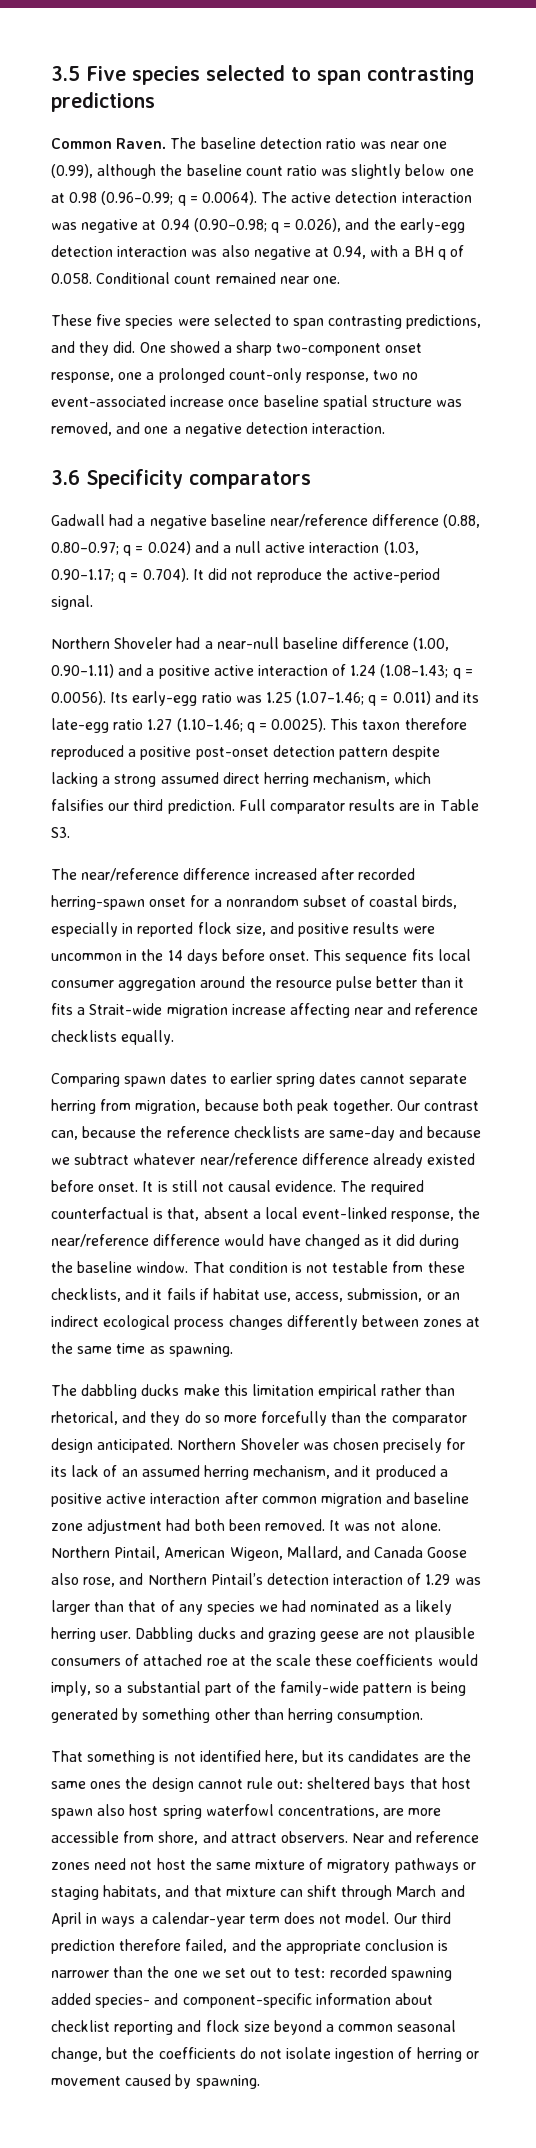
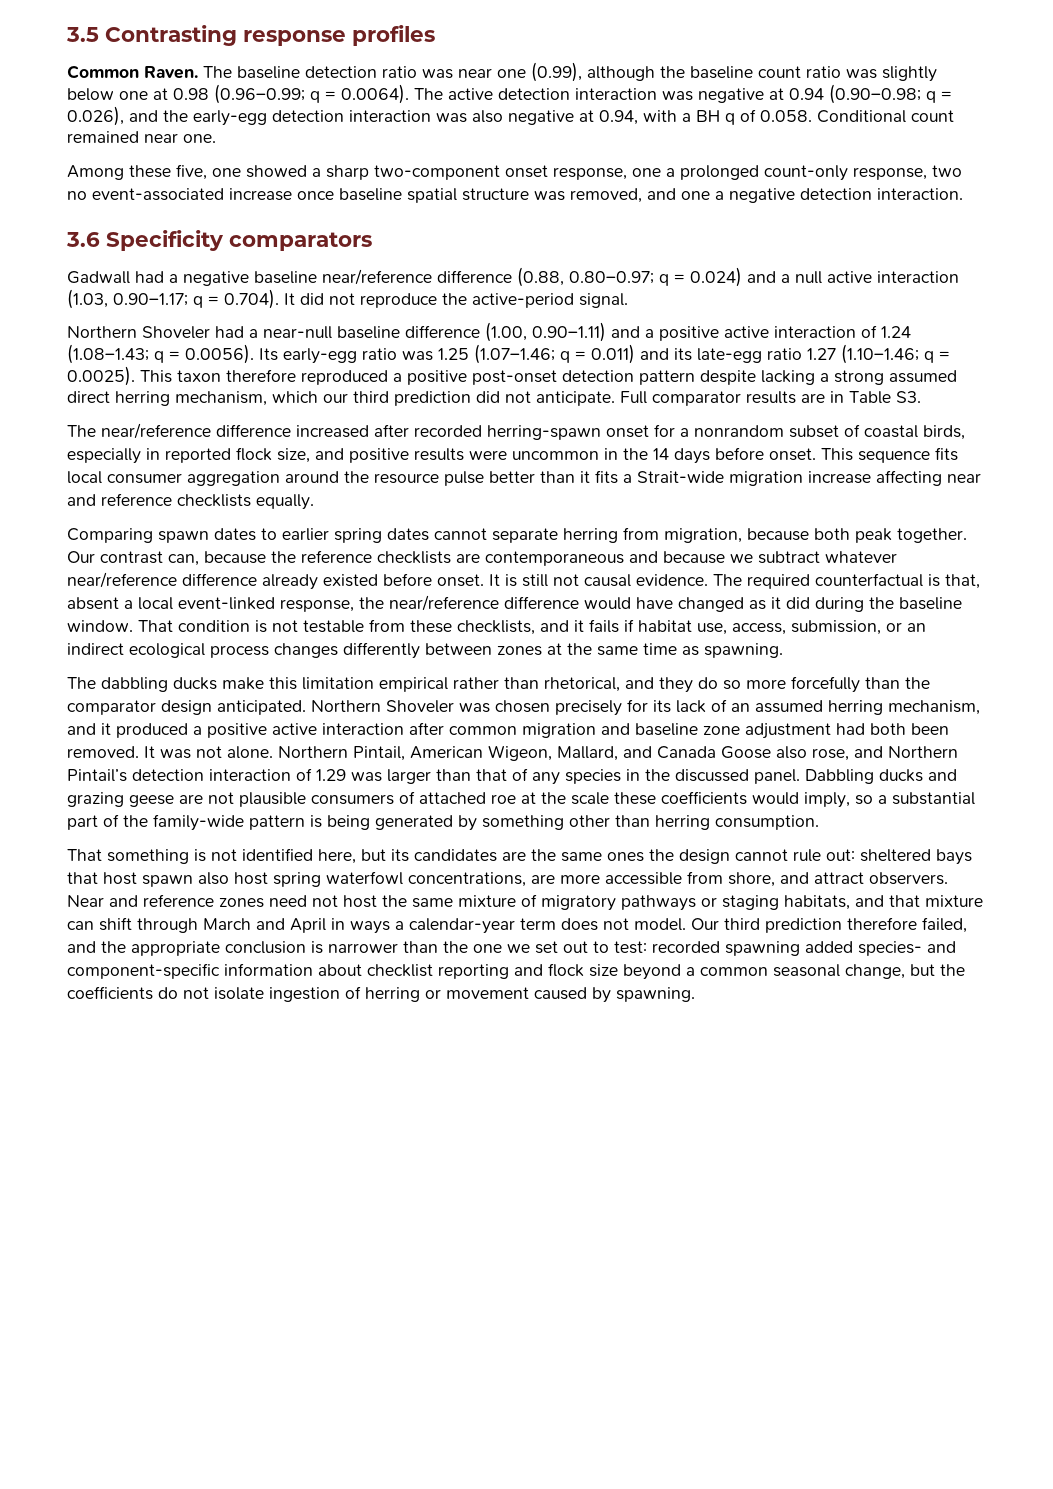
- 3.5 Five species selected to span contrasting predictions
+ 3.5 Contrasting response profiles
- These five species were selected to span contrasting predictions, and they did. One showed a sharp two-component onset response, one a prolonged count-only response, two no event-associated increase once baseline spatial structure was removed, and one a negative detection interaction.
+ Among these five, one showed a sharp two-component onset response, one a prolonged count-only response, two no event-associated increase once baseline spatial structure was removed, and one a negative detection interaction.
- Northern Shoveler had a near-null baseline difference (1.00, 0.90–1.11) and a positive active interaction of 1.24 (1.08–1.43; q = 0.0056). Its early-egg ratio was 1.25 (1.07–1.46; q = 0.011) and its late-egg ratio 1.27 (1.10–1.46; q = 0.0025). This taxon therefore reproduced a positive post-onset detection pattern despite lacking a strong assumed direct herring mechanism, which falsifies our third prediction.
+ Northern Shoveler had a near-null baseline difference (1.00, 0.90–1.11) and a positive active interaction of 1.24 (1.08–1.43; q = 0.0056). Its early-egg ratio was 1.25 (1.07–1.46; q = 0.011) and its late-egg ratio 1.27 (1.10–1.46; q = 0.0025). This taxon therefore reproduced a positive post-onset detection pattern despite lacking a strong assumed direct herring mechanism, which our third prediction did not anticipate.
- Our contrast can, because the reference checklists are same-day and because we subtract whatever near/reference difference already existed before onset.
+ Our contrast can, because the reference checklists are contemporaneous and because we subtract whatever near/reference difference already existed before onset.
- Northern Pintail, American Wigeon, Mallard, and Canada Goose also rose, and Northern Pintail’s detection interaction of 1.29 was larger than that of any species we had nominated as a likely herring user.
+ Northern Pintail, American Wigeon, Mallard, and Canada Goose also rose, and Northern Pintail’s detection interaction of 1.29 was larger than that of any species in the discussed panel.

